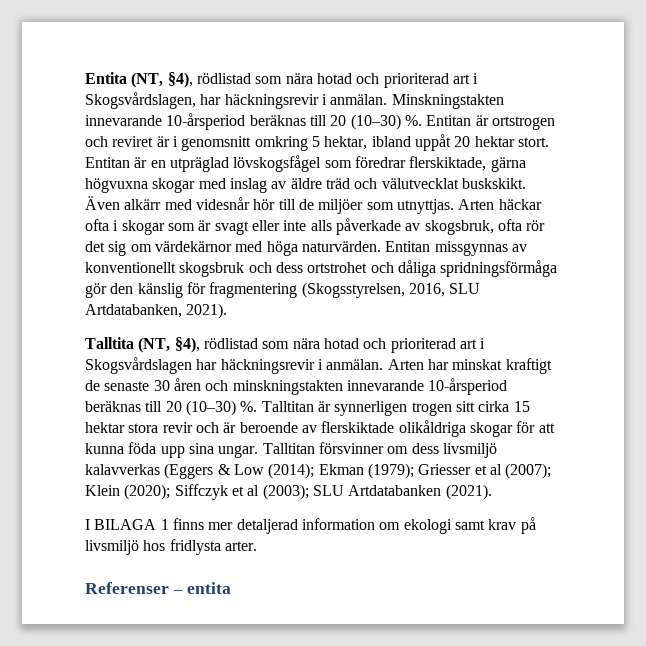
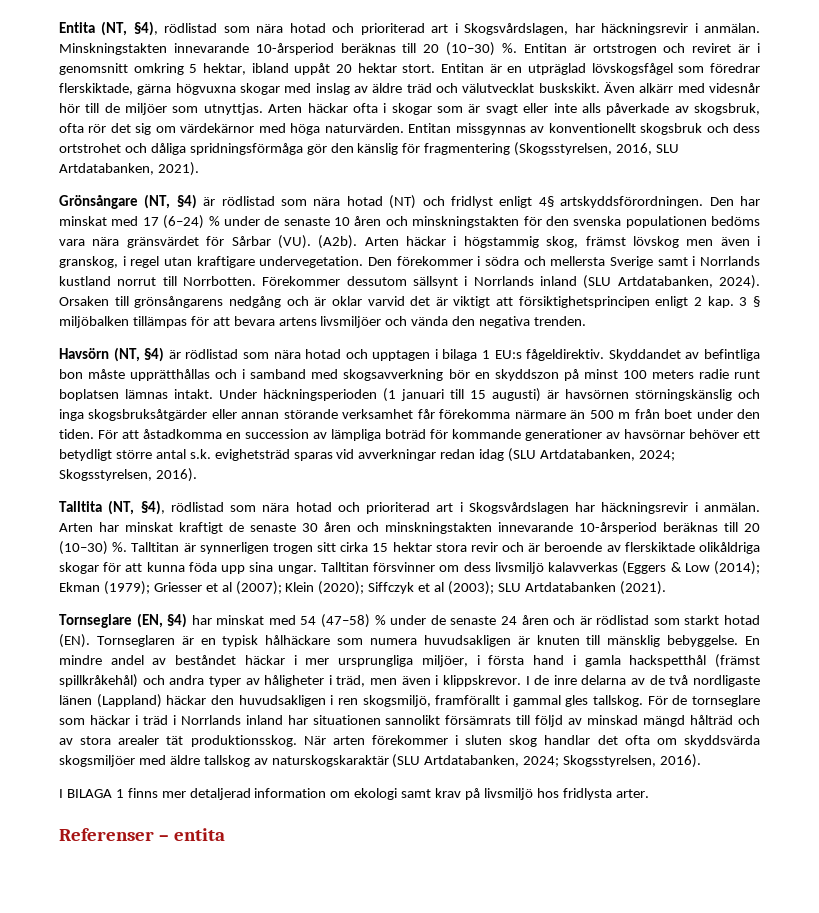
+ Grönsångare (NT, §4) är rödlistad som nära hotad (NT) och fridlyst enligt 4§ artskyddsförordningen. Den har minskat med 17 (6–24) % under de senaste 10 åren och minskningstakten för den svenska populationen bedöms vara nära gränsvärdet för Sårbar (VU). (A2b). Arten häckar i högstammig skog, främst lövskog men även i granskog, i regel utan kraftigare undervegetation. Den förekommer i södra och mellersta Sverige samt i Norrlands kustland norrut till Norrbotten. Förekommer dessutom sällsynt i Norrlands inland (SLU Artdatabanken, 2024). Orsaken till grönsångarens nedgång och är oklar varvid det är viktigt att försiktighetsprincipen enligt 2 kap. 3 § miljöbalken tillämpas för att bevara artens livsmiljöer och vända den negativa trenden.
+ Havsörn (NT, §4) är rödlistad som nära hotad och upptagen i bilaga 1 EU:s fågeldirektiv. Skyddandet av befintliga bon måste upprätthållas och i samband med skogsavverkning bör en skyddszon på minst 100 meters radie runt boplatsen lämnas intakt. Under häckningsperioden (1 januari till 15 augusti) är havsörnen störningskänslig och inga skogsbruksåtgärder eller annan störande verksamhet får förekomma närmare än 500 m från boet under den tiden. För att åstadkomma en succession av lämpliga boträd för kommande generationer av havsörnar behöver ett betydligt större antal s.k. evighetsträd sparas vid avverkningar redan idag (SLU Artdatabanken, 2024; Skogsstyrelsen, 2016).
+ Tornseglare (EN, §4) har minskat med 54 (47–58) % under de senaste 24 åren och är rödlistad som starkt hotad (EN). Tornseglaren är en typisk hålhäckare som numera huvudsakligen är knuten till mänsklig bebyggelse. En mindre andel av beståndet häckar i mer ursprungliga miljöer, i första hand i gamla hackspetthål (främst spillkråkehål) och andra typer av håligheter i träd, men även i klippskrevor. I de inre delarna av de två nordligaste länen (Lappland) häckar den huvudsakligen i ren skogsmiljö, framförallt i gammal gles tallskog. För de tornseglare som häckar i träd i Norrlands inland har situationen sannolikt försämrats till följd av minskad mängd hålträd och av stora arealer tät produktionsskog. När arten förekommer i sluten skog handlar det ofta om skyddsvärda skogsmiljöer med äldre tallskog av naturskogskaraktär (SLU Artdatabanken, 2024; Skogsstyrelsen, 2016).

